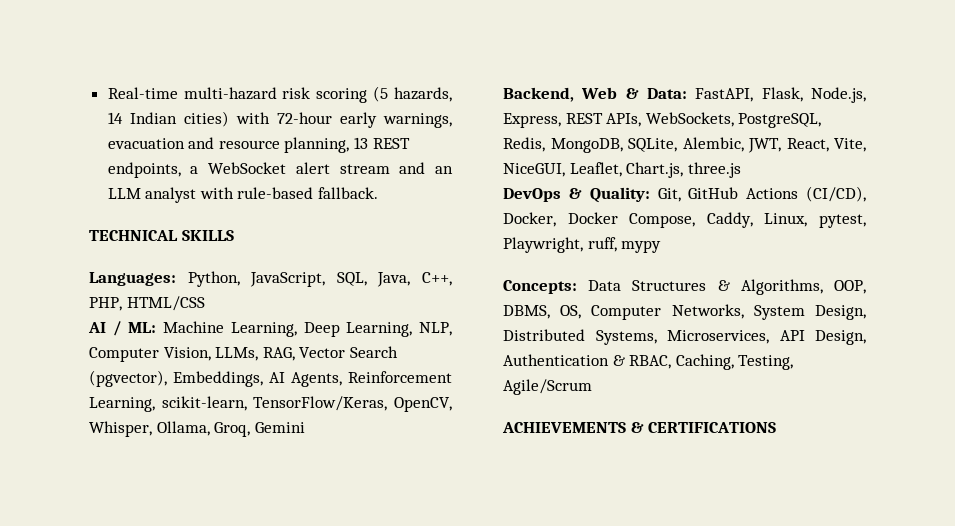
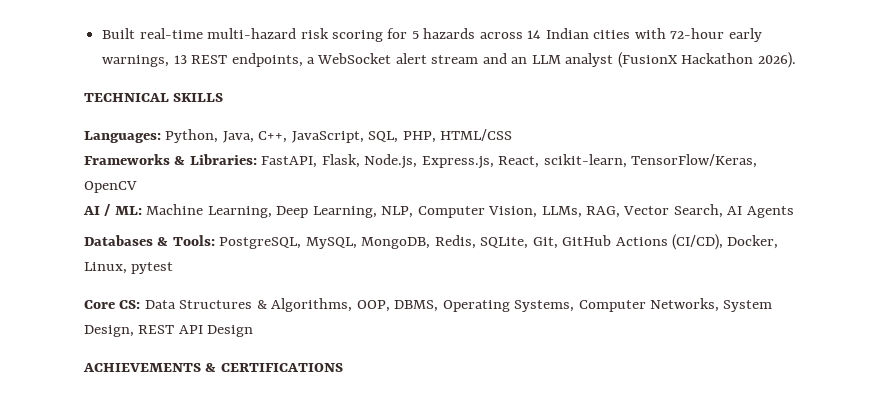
- Real-time multi-hazard risk scoring (5 hazards, 14 Indian cities) with 72-hour early warnings, evacuation and resource planning, 13 REST endpoints, a WebSocket alert stream and an LLM analyst with rule-based fallback.
+ Built real-time multi-hazard risk scoring for 5 hazards across 14 Indian cities with 72-hour early warnings, 13 REST endpoints, a WebSocket alert stream and an LLM analyst (FusionX Hackathon 2026).
- Languages: Python, JavaScript, SQL, Java, C++, PHP, HTML/CSS
+ Languages: Python, Java, C++, JavaScript, SQL, PHP, HTML/CSS
+ Frameworks & Libraries: FastAPI, Flask, Node.js, Express.js, React, scikit-learn, TensorFlow/Keras, OpenCV
- AI / ML: Machine Learning, Deep Learning, NLP, Computer Vision, LLMs, RAG, Vector Search (pgvector), Embeddings, AI Agents, Reinforcement Learning, scikit-learn, TensorFlow/Keras, OpenCV, Whisper, Ollama, Groq, Gemini
- Backend, Web & Data: FastAPI, Flask, Node.js, Express, REST APIs, WebSockets, PostgreSQL, Redis, MongoDB, SQLite, Alembic, JWT, React, Vite, NiceGUI, Leaflet, Chart.js, three.js
- DevOps & Quality: Git, GitHub Actions (CI/CD), Docker, Docker Compose, Caddy, Linux, pytest, Playwright, ruff, mypy
- Concepts: Data Structures & Algorithms, OOP, DBMS, OS, Computer Networks, System Design, Distributed Systems, Microservices, API Design, Authentication & RBAC, Caching, Testing, Agile/Scrum
+ AI / ML: Machine Learning, Deep Learning, NLP, Computer Vision, LLMs, RAG, Vector Search, AI Agents
+ Databases & Tools: PostgreSQL, MySQL, MongoDB, Redis, SQLite, Git, GitHub Actions (CI/CD), Docker, Linux, pytest
+ Core CS: Data Structures & Algorithms, OOP, DBMS, Operating Systems, Computer Networks, System Design, REST API Design

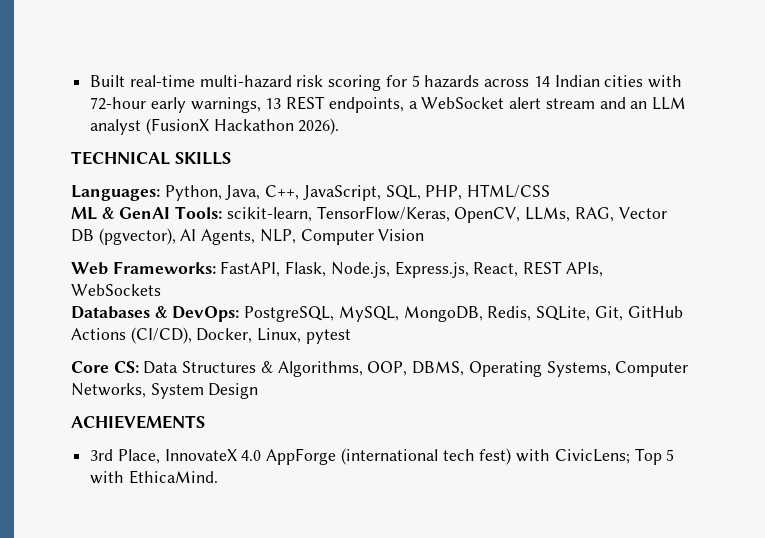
- Frameworks & Libraries: FastAPI, Flask, Node.js, Express.js, React, scikit-learn, TensorFlow/Keras, OpenCV
- AI / ML: Machine Learning, Deep Learning, NLP, Computer Vision, LLMs, RAG, Vector Search, AI Agents
+ ML & GenAI Tools: scikit-learn, TensorFlow/Keras, OpenCV, LLMs, RAG, Vector DB (pgvector), AI Agents, NLP, Computer Vision
+ Web Frameworks: FastAPI, Flask, Node.js, Express.js, React, REST APIs, WebSockets
- Databases & Tools: PostgreSQL, MySQL, MongoDB, Redis, SQLite, Git, GitHub Actions (CI/CD), Docker, Linux, pytest
+ Databases & DevOps: PostgreSQL, MySQL, MongoDB, Redis, SQLite, Git, GitHub Actions (CI/CD), Docker, Linux, pytest
- Core CS: Data Structures & Algorithms, OOP, DBMS, Operating Systems, Computer Networks, System Design, REST API Design
+ Core CS: Data Structures & Algorithms, OOP, DBMS, Operating Systems, Computer Networks, System Design
- ACHIEVEMENTS & CERTIFICATIONS
+ ACHIEVEMENTS
+ 3rd Place, InnovateX 4.0 AppForge (international tech fest) with CivicLens; Top 5 with EthicaMind.

